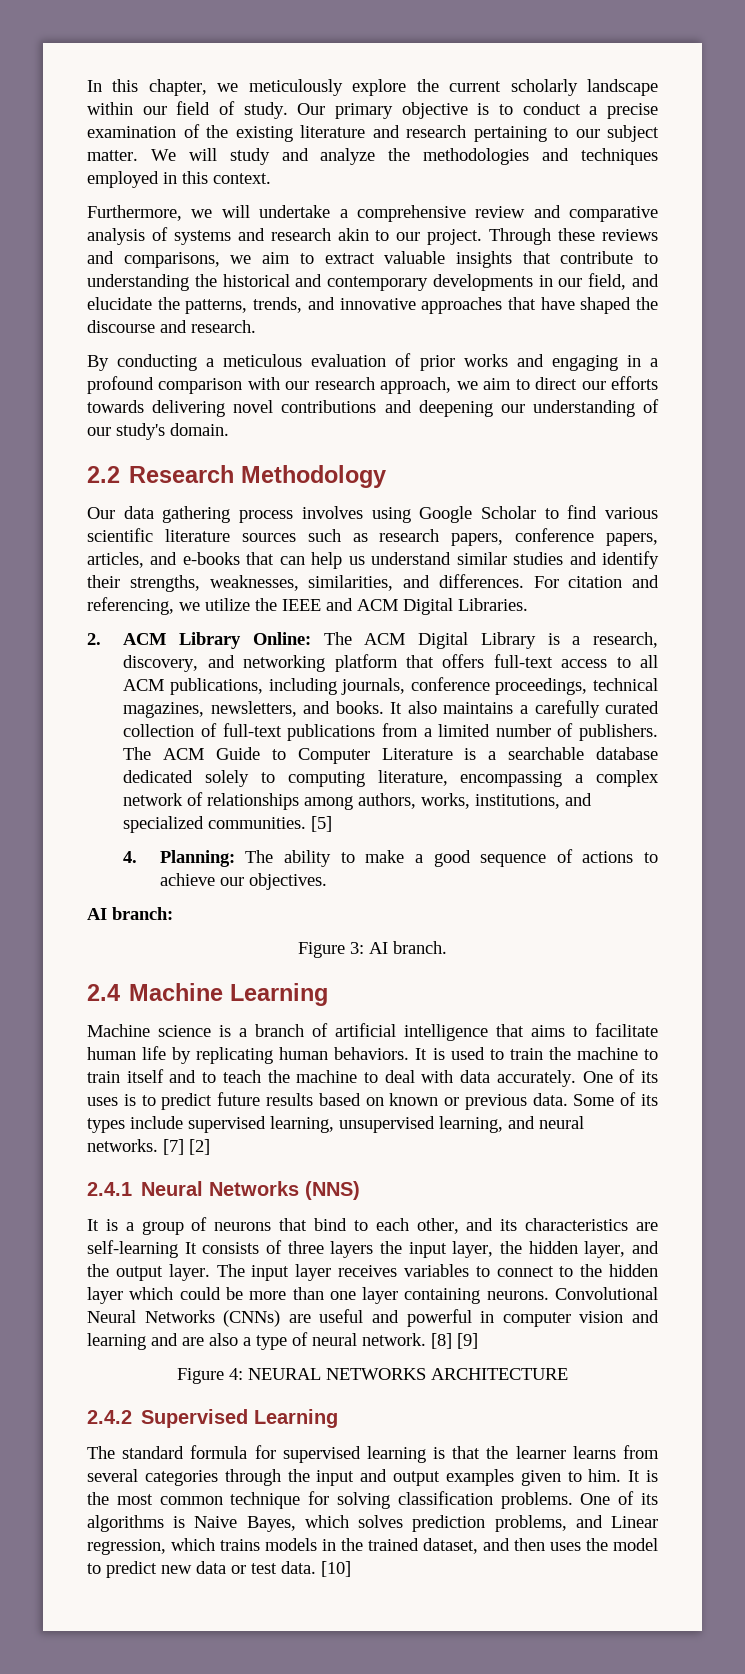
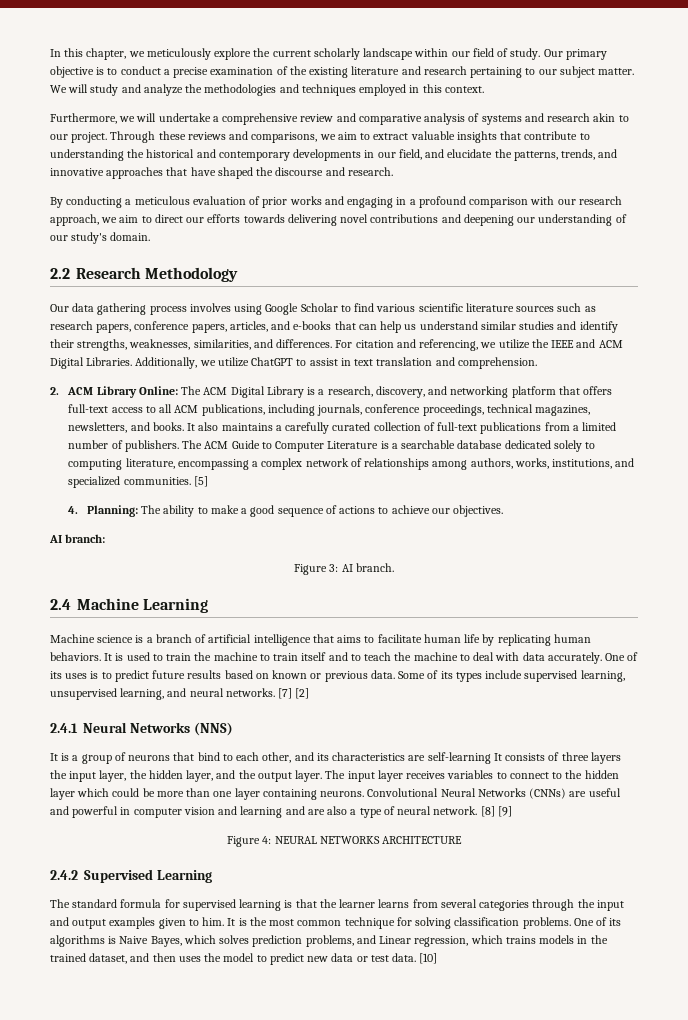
+ Additionally, we utilize ChatGPT to assist in text translation and comprehension.

